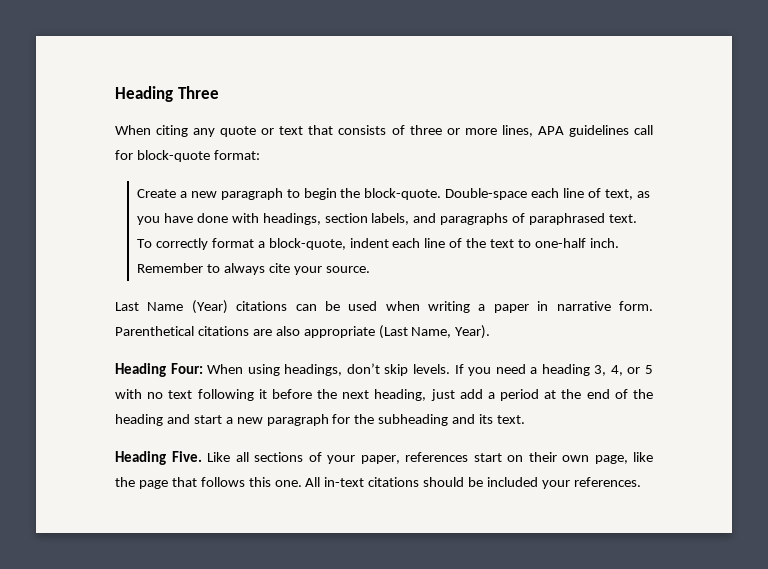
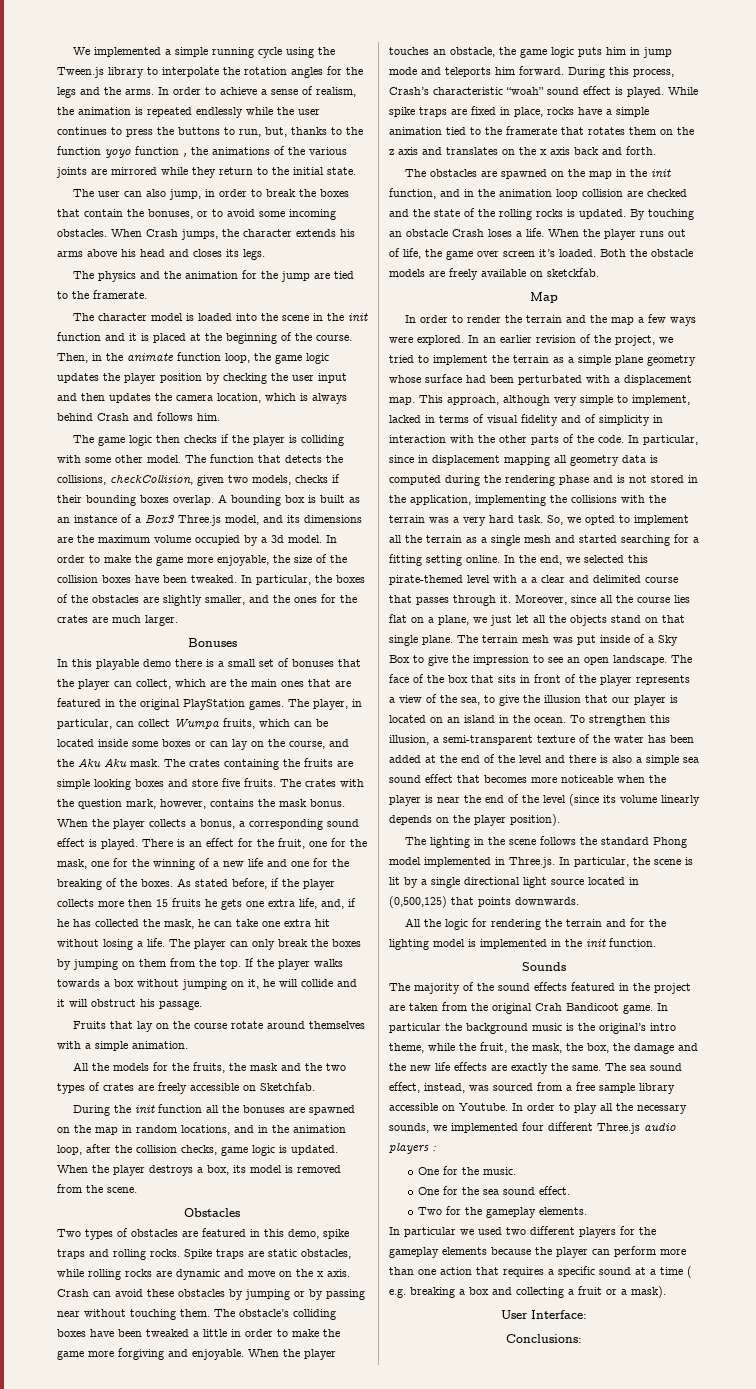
- Heading Three
- When citing any quote or text that consists of three or more lines, APA guidelines call for block-quote format:
- Create a new paragraph to begin the block-quote. Double-space each line of text, as you have done with headings, section labels, and paragraphs of paraphrased text. To correctly format a block-quote, indent each line of the text to one-half inch. Remember to always cite your source.
- Last Name (Year) citations can be used when writing a paper in narrative form. Parenthetical citations are also appropriate (Last Name, Year).
- Heading Four: When using headings, don’t skip levels. If you need a heading 3, 4, or 5 with no text following it before the next heading, just add a period at the end of the heading and start a new paragraph for the subheading and its text.
- Heading Five. Like all sections of your paper, references start on their own page, like the page that follows this one. All in-text citations should be included your references.
+ We implemented a simple running cycle using the Tween.js library to interpolate the rotation angles for the legs and the arms. In order to achieve a sense of realism, the animation is repeated endlessly while the user continues to press the buttons to run, but, thanks to the function yoyo function , the animations of the various joints are mirrored while they return to the initial state.
+ The user can also jump, in order to break the boxes that contain the bonuses, or to avoid some incoming obstacles. When Crash jumps, the character extends his arms above his head and closes its legs.
+ The physics and the animation for the jump are tied to the framerate.
+ The character model is loaded into the scene in the init function and it is placed at the beginning of the course. Then, in the animate function loop, the game logic updates the player position by checking the user input and then updates the camera location, which is always behind Crash and follows him.
+ The game logic then checks if the player is colliding with some other model. The function that detects the collisions, checkCollision, given two models, checks if their bounding boxes overlap. A bounding box is built as an instance of a Box3 Three.js model, and its dimensions are the maximum volume occupied by a 3d model. In order to make the game more enjoyable, the size of the collision boxes have been tweaked. In particular, the boxes of the obstacles are slightly smaller, and the ones for the crates are much larger.
+ Bonuses
+ In this playable demo there is a small set of bonuses that the player can collect, which are the main ones that are featured in the original PlayStation games. The player, in particular, can collect Wumpa fruits, which can be located inside some boxes or can lay on the course, and the Aku Aku mask. The crates containing the fruits are simple looking boxes and store five fruits. The crates with the question mark, however, contains the mask bonus. When the player collects a bonus, a corresponding sound effect is played. There is an effect for the fruit, one for the mask, one for the winning of a new life and one for the breaking of the boxes. As stated before, if the player collects more then 15 fruits he gets one extra life, and, if he has collected the mask, he can take one extra hit without losing a life. The player can only break the boxes by jumping on them from the top. If the player walks towards a box without jumping on it, he will collide and it will obstruct his passage.
+ Fruits that lay on the course rotate around themselves with a simple animation.
+ All the models for the fruits, the mask and the two types of crates are freely accessible on Sketchfab.
+ During the init function all the bonuses are spawned on the map in random locations, and in the animation loop, after the collision checks, game logic is updated. When the player destroys a box, its model is removed from the scene.
+ Obstacles
+ Two types of obstacles are featured in this demo, spike traps and rolling rocks. Spike traps are static obstacles, while rolling rocks are dynamic and move on the x axis. Crash can avoid these obstacles by jumping or by passing near without touching them. The obstacle’s colliding boxes have been tweaked a little in order to make the game more forgiving and enjoyable. When the player touches an obstacle, the game logic puts him in jump mode and teleports him forward. During this process, Crash’s characteristic “woah” sound effect is played. While spike traps are fixed in place, rocks have a simple animation tied to the framerate that rotates them on the z axis and translates on the x axis back and forth.
+ The obstacles are spawned on the map in the init function, and in the animation loop collision are checked and the state of the rolling rocks is updated. By touching an obstacle Crash loses a life. When the player runs out of life, the game over screen it’s loaded. Both the obstacle models are freely available on sketckfab.
+ Map
+ In order to render the terrain and the map a few ways were explored. In an earlier revision of the project, we tried to implement the terrain as a simple plane geometry whose surface had been perturbated with a displacement map. This approach, although very simple to implement, lacked in terms of visual fidelity and of simplicity in interaction with the other parts of the code. In particular, since in displacement mapping all geometry data is computed during the rendering phase and is not stored in the application, implementing the collisions with the terrain was a very hard task. So, we opted to implement all the terrain as a single mesh and started searching for a fitting setting online. In the end, we selected this pirate-themed level with a a clear and delimited course that passes through it. Moreover, since all the course lies flat on a plane, we just let all the objects stand on that single plane. The terrain mesh was put inside of a Sky Box to give the impression to see an open landscape. The face of the box that sits in front of the player represents a view of the sea, to give the illusion that our player is located on an island in the ocean. To strengthen this illusion, a semi-transparent texture of the water has been added at the end of the level and there is also a simple sea sound effect that becomes more noticeable when the player is near the end of the level (since its volume linearly depends on the player position).
+ The lighting in the scene follows the standard Phong model implemented in Three.js. In particular, the scene is lit by a single directional light source located in (0,500,125) that points downwards.
+ All the logic for rendering the terrain and for the lighting model is implemented in the init function.
+ Sounds
+ The majority of the sound effects featured in the project are taken from the original Crah Bandicoot game. In particular the background music is the original’s intro theme, while the fruit, the mask, the box, the damage and the new life effects are exactly the same. The sea sound effect, instead, was sourced from a free sample library accessible on Youtube. In order to play all the necessary sounds, we implemented four different Three.js audio players :
+ One for the music.
+ One for the sea sound effect.
+ Two for the gameplay elements.
+ In particular we used two different players for the gameplay elements because the player can perform more than one action that requires a specific sound at a time ( e.g. breaking a box and collecting a fruit or a mask).
+ User Interface:
+ Conclusions:

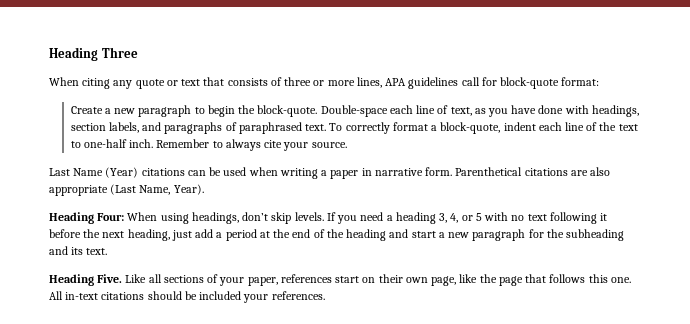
- We implemented a simple running cycle using the Tween.js library to interpolate the rotation angles for the legs and the arms. In order to achieve a sense of realism, the animation is repeated endlessly while the user continues to press the buttons to run, but, thanks to the function yoyo function , the animations of the various joints are mirrored while they return to the initial state.
- The user can also jump, in order to break the boxes that contain the bonuses, or to avoid some incoming obstacles. When Crash jumps, the character extends his arms above his head and closes its legs.
- The physics and the animation for the jump are tied to the framerate.
- The character model is loaded into the scene in the init function and it is placed at the beginning of the course. Then, in the animate function loop, the game logic updates the player position by checking the user input and then updates the camera location, which is always behind Crash and follows him.
- The game logic then checks if the player is colliding with some other model. The function that detects the collisions, checkCollision, given two models, checks if their bounding boxes overlap. A bounding box is built as an instance of a Box3 Three.js model, and its dimensions are the maximum volume occupied by a 3d model. In order to make the game more enjoyable, the size of the collision boxes have been tweaked. In particular, the boxes of the obstacles are slightly smaller, and the ones for the crates are much larger.
- Bonuses
- In this playable demo there is a small set of bonuses that the player can collect, which are the main ones that are featured in the original PlayStation games. The player, in particular, can collect Wumpa fruits, which can be located inside some boxes or can lay on the course, and the Aku Aku mask. The crates containing the fruits are simple looking boxes and store five fruits. The crates with the question mark, however, contains the mask bonus. When the player collects a bonus, a corresponding sound effect is played. There is an effect for the fruit, one for the mask, one for the winning of a new life and one for the breaking of the boxes. As stated before, if the player collects more then 15 fruits he gets one extra life, and, if he has collected the mask, he can take one extra hit without losing a life. The player can only break the boxes by jumping on them from the top. If the player walks towards a box without jumping on it, he will collide and it will obstruct his passage.
- Fruits that lay on the course rotate around themselves with a simple animation.
- All the models for the fruits, the mask and the two types of crates are freely accessible on Sketchfab.
- During the init function all the bonuses are spawned on the map in random locations, and in the animation loop, after the collision checks, game logic is updated. When the player destroys a box, its model is removed from the scene.
- Obstacles
- Two types of obstacles are featured in this demo, spike traps and rolling rocks. Spike traps are static obstacles, while rolling rocks are dynamic and move on the x axis. Crash can avoid these obstacles by jumping or by passing near without touching them. The obstacle’s colliding boxes have been tweaked a little in order to make the game more forgiving and enjoyable. When the player touches an obstacle, the game logic puts him in jump mode and teleports him forward. During this process, Crash’s characteristic “woah” sound effect is played. While spike traps are fixed in place, rocks have a simple animation tied to the framerate that rotates them on the z axis and translates on the x axis back and forth.
- The obstacles are spawned on the map in the init function, and in the animation loop collision are checked and the state of the rolling rocks is updated. By touching an obstacle Crash loses a life. When the player runs out of life, the game over screen it’s loaded. Both the obstacle models are freely available on sketckfab.
- Map
- In order to render the terrain and the map a few ways were explored. In an earlier revision of the project, we tried to implement the terrain as a simple plane geometry whose surface had been perturbated with a displacement map. This approach, although very simple to implement, lacked in terms of visual fidelity and of simplicity in interaction with the other parts of the code. In particular, since in displacement mapping all geometry data is computed during the rendering phase and is not stored in the application, implementing the collisions with the terrain was a very hard task. So, we opted to implement all the terrain as a single mesh and started searching for a fitting setting online. In the end, we selected this pirate-themed level with a a clear and delimited course that passes through it. Moreover, since all the course lies flat on a plane, we just let all the objects stand on that single plane. The terrain mesh was put inside of a Sky Box to give the impression to see an open landscape. The face of the box that sits in front of the player represents a view of the sea, to give the illusion that our player is located on an island in the ocean. To strengthen this illusion, a semi-transparent texture of the water has been added at the end of the level and there is also a simple sea sound effect that becomes more noticeable when the player is near the end of the level (since its volume linearly depends on the player position).
- The lighting in the scene follows the standard Phong model implemented in Three.js. In particular, the scene is lit by a single directional light source located in (0,500,125) that points downwards.
- All the logic for rendering the terrain and for the lighting model is implemented in the init function.
- Sounds
- The majority of the sound effects featured in the project are taken from the original Crah Bandicoot game. In particular the background music is the original’s intro theme, while the fruit, the mask, the box, the damage and the new life effects are exactly the same. The sea sound effect, instead, was sourced from a free sample library accessible on Youtube. In order to play all the necessary sounds, we implemented four different Three.js audio players :
- One for the music.
- One for the sea sound effect.
- Two for the gameplay elements.
- In particular we used two different players for the gameplay elements because the player can perform more than one action that requires a specific sound at a time ( e.g. breaking a box and collecting a fruit or a mask).
- User Interface:
- Conclusions:
+ Heading Three
+ When citing any quote or text that consists of three or more lines, APA guidelines call for block-quote format:
+ Create a new paragraph to begin the block-quote. Double-space each line of text, as you have done with headings, section labels, and paragraphs of paraphrased text. To correctly format a block-quote, indent each line of the text to one-half inch. Remember to always cite your source.
+ Last Name (Year) citations can be used when writing a paper in narrative form. Parenthetical citations are also appropriate (Last Name, Year).
+ Heading Four: When using headings, don’t skip levels. If you need a heading 3, 4, or 5 with no text following it before the next heading, just add a period at the end of the heading and start a new paragraph for the subheading and its text.
+ Heading Five. Like all sections of your paper, references start on their own page, like the page that follows this one. All in-text citations should be included your references.

